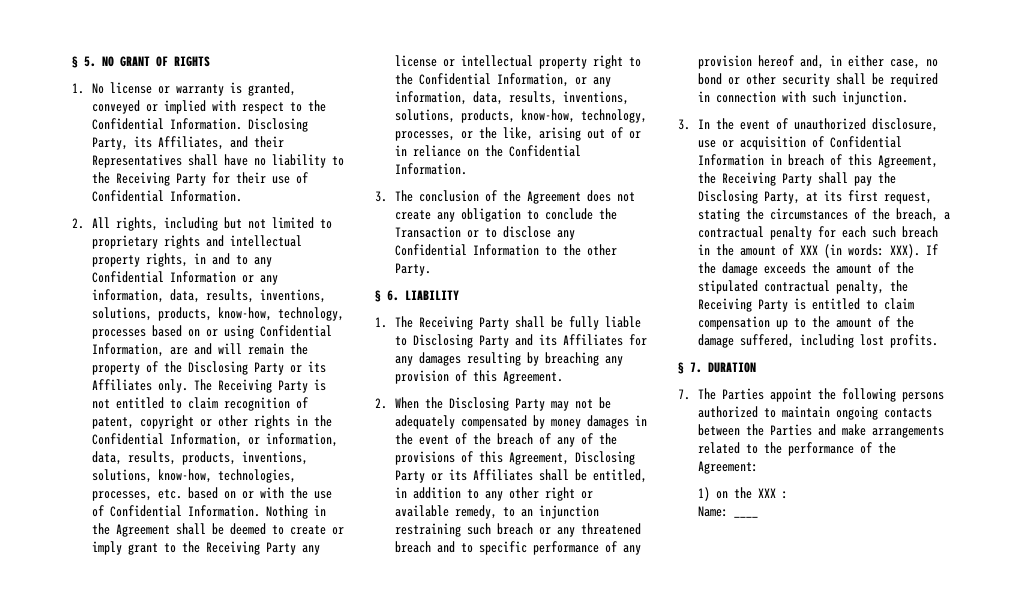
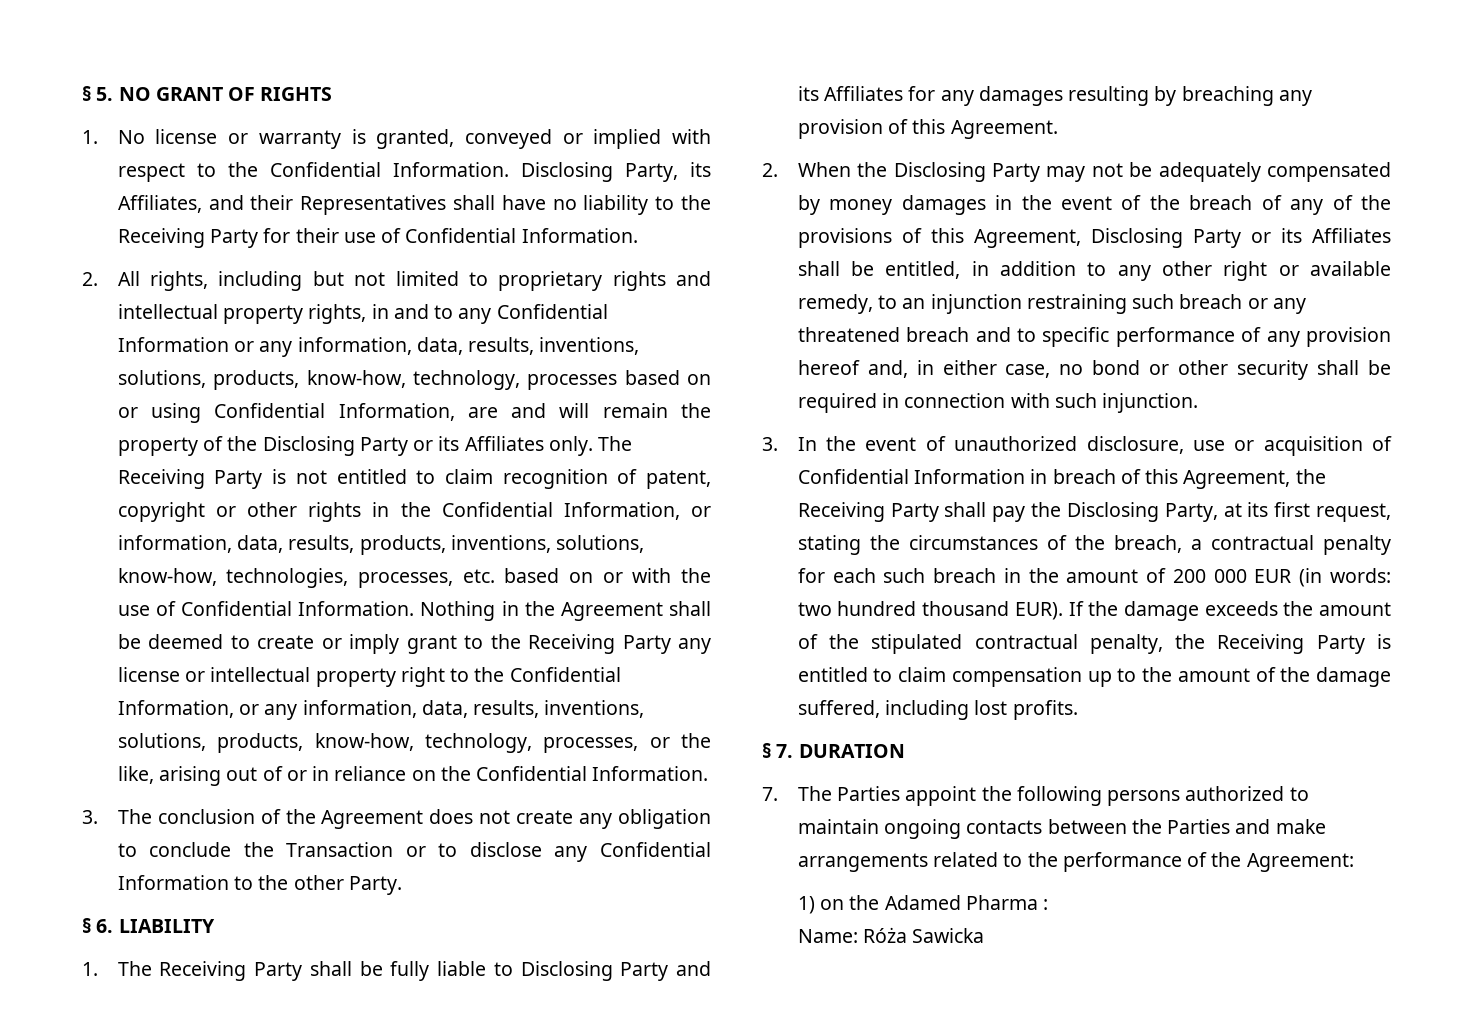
- 3. In the event of unauthorized disclosure, use or acquisition of Confidential Information in breach of this Agreement, the Receiving Party shall pay the Disclosing Party, at its first request, stating the circumstances of the breach, a contractual penalty for each such breach in the amount of XXX (in words: XXX).
+ 3. In the event of unauthorized disclosure, use or acquisition of Confidential Information in breach of this Agreement, the Receiving Party shall pay the Disclosing Party, at its first request, stating the circumstances of the breach, a contractual penalty for each such breach in the amount of 200 000 EUR (in words: two hundred thousand EUR).
- 1) on the XXX :
+ 1) on the Adamed Pharma :
- Name: ____
+ Name: Róża Sawicka

